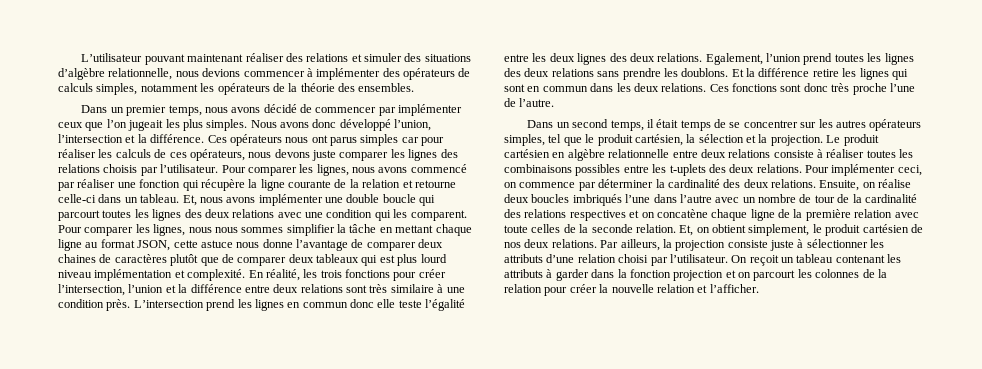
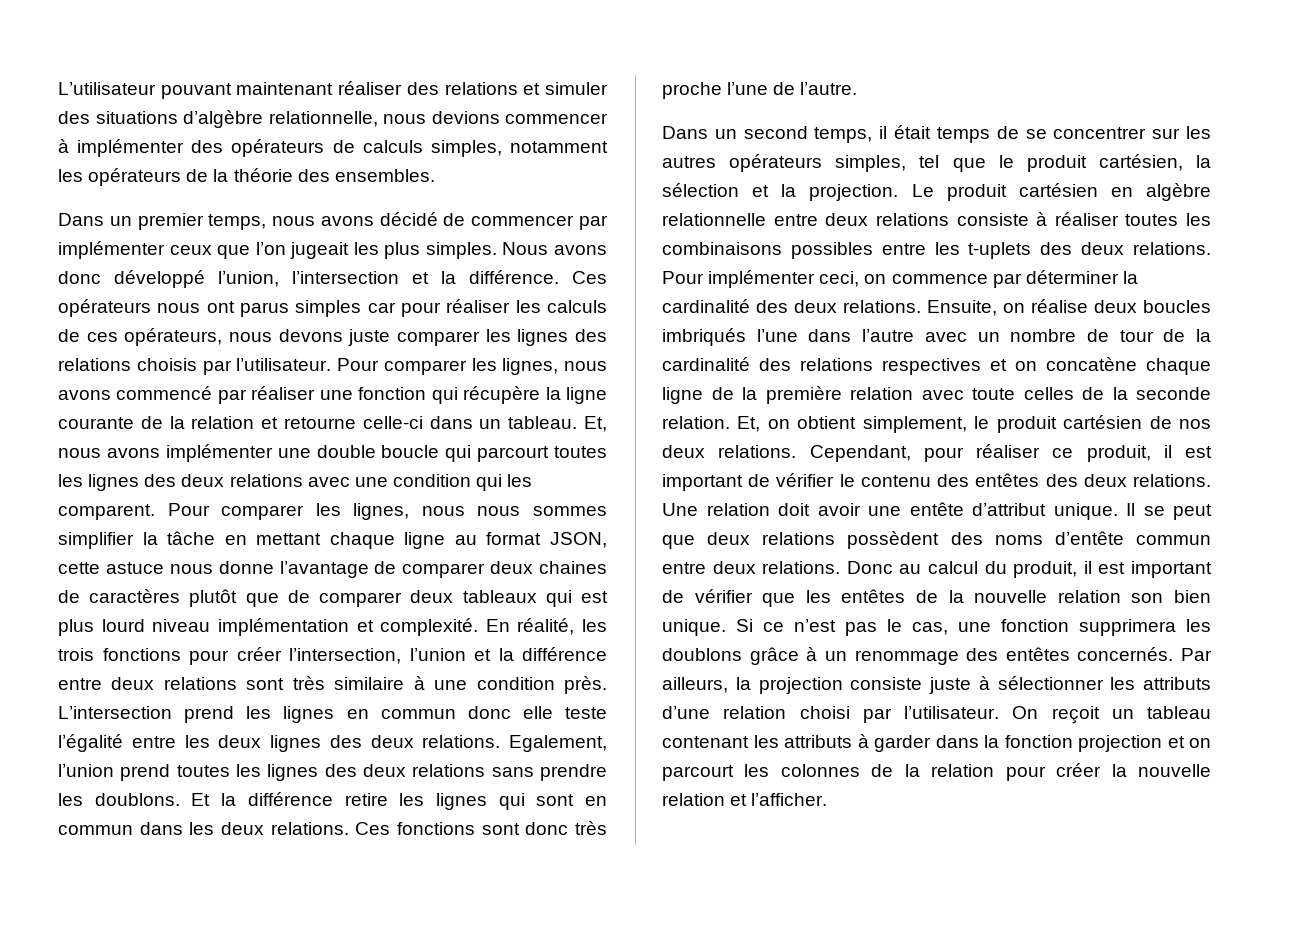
+ Cependant, pour réaliser ce produit, il est important de vérifier le contenu des entêtes des deux relations. Une relation doit avoir une entête d’attribut unique. Il se peut que deux relations possèdent des noms d’entête commun entre deux relations. Donc au calcul du produit, il est important de vérifier que les entêtes de la nouvelle relation son bien unique. Si ce n’est pas le cas, une fonction supprimera les doublons grâce à un renommage des entêtes concernés.

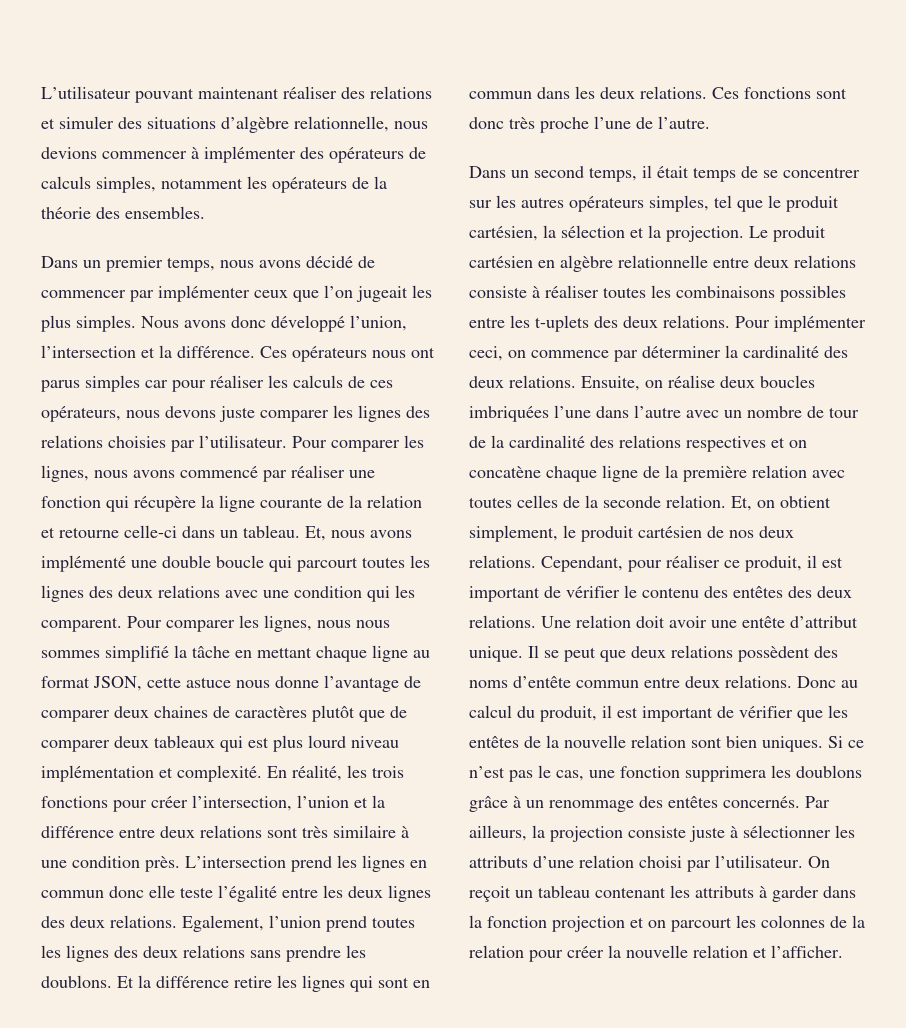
- Ces opérateurs nous ont parus simples car pour réaliser les calculs de ces opérateurs, nous devons juste comparer les lignes des relations choisis par l’utilisateur.
+ Ces opérateurs nous ont parus simples car pour réaliser les calculs de ces opérateurs, nous devons juste comparer les lignes des relations choisies par l’utilisateur.
- Et, nous avons implémenter une double boucle qui parcourt toutes les lignes des deux relations avec une condition qui les comparent.
+ Et, nous avons implémenté une double boucle qui parcourt toutes les lignes des deux relations avec une condition qui les comparent.
- Pour comparer les lignes, nous nous sommes simplifier la tâche en mettant chaque ligne au format JSON, cette astuce nous donne l’avantage de comparer deux chaines de caractères plutôt que de comparer deux tableaux qui est plus lourd niveau implémentation et complexité.
+ Pour comparer les lignes, nous nous sommes simplifié la tâche en mettant chaque ligne au format JSON, cette astuce nous donne l’avantage de comparer deux chaines de caractères plutôt que de comparer deux tableaux qui est plus lourd niveau implémentation et complexité.
- Ensuite, on réalise deux boucles imbriqués l’une dans l’autre avec un nombre de tour de la cardinalité des relations respectives et on concatène chaque ligne de la première relation avec toute celles de la seconde relation.
+ Ensuite, on réalise deux boucles imbriquées l’une dans l’autre avec un nombre de tour de la cardinalité des relations respectives et on concatène chaque ligne de la première relation avec toutes celles de la seconde relation.
- Donc au calcul du produit, il est important de vérifier que les entêtes de la nouvelle relation son bien unique.
+ Donc au calcul du produit, il est important de vérifier que les entêtes de la nouvelle relation sont bien uniques.

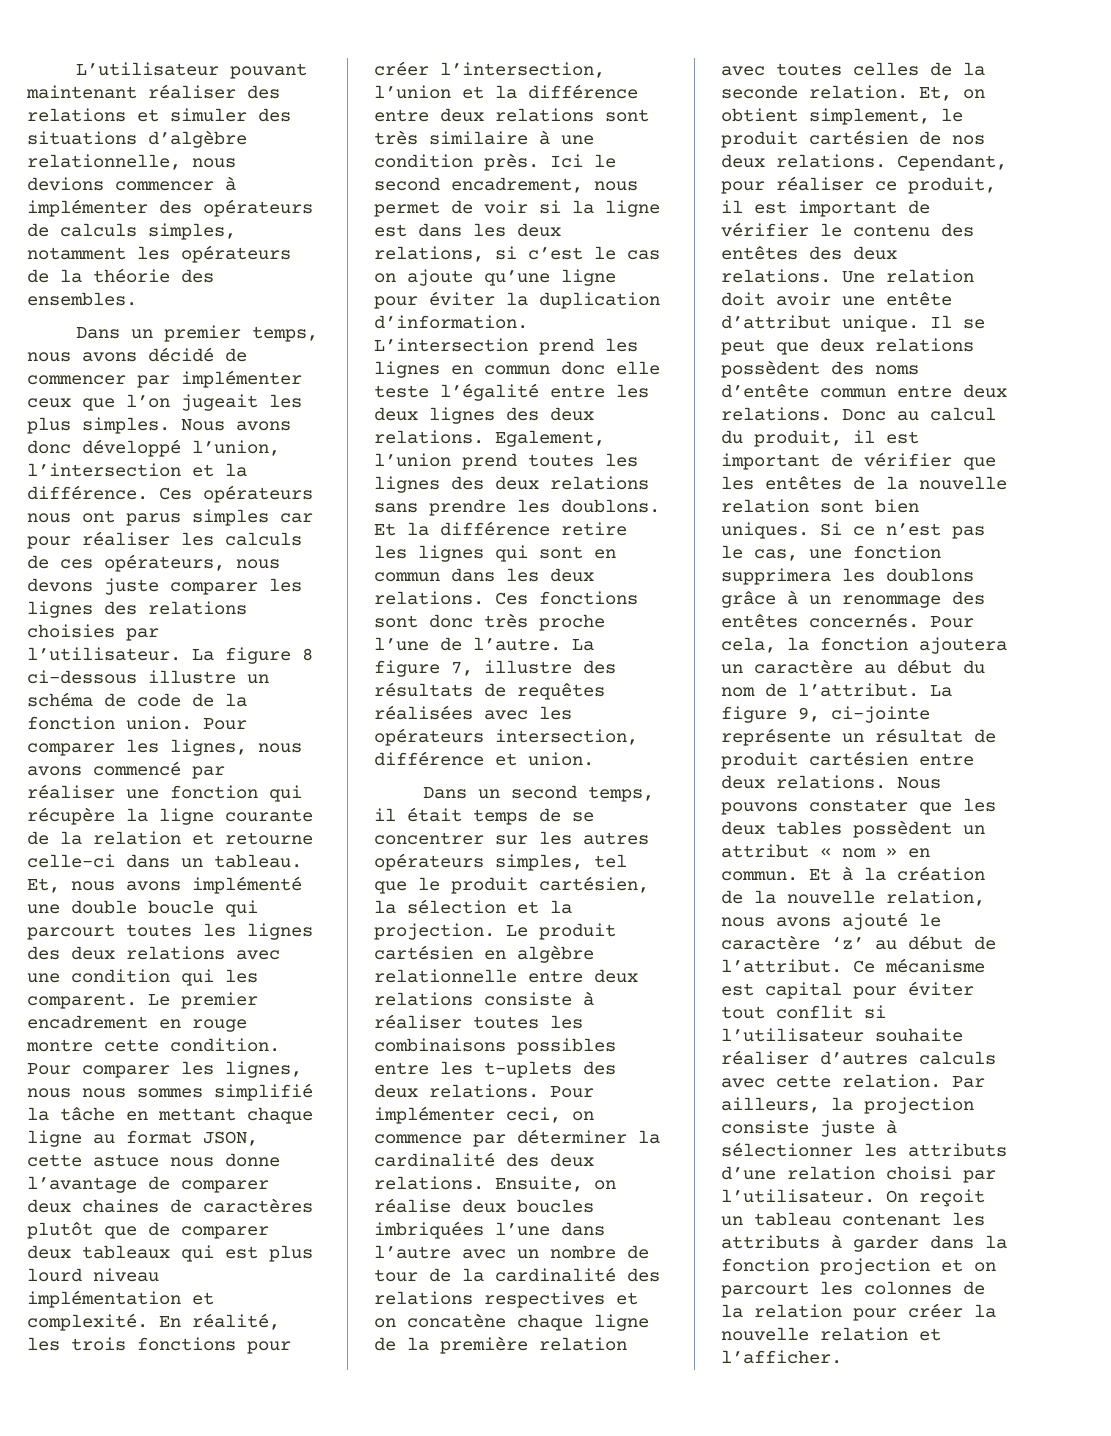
+ La figure 8 ci-dessous illustre un schéma de code de la fonction union.
+ Le premier encadrement en rouge montre cette condition.
+ Ici le second encadrement, nous permet de voir si la ligne est dans les deux relations, si c’est le cas on ajoute qu’une ligne pour éviter la duplication d’information.
+ La figure 7, illustre des résultats de requêtes réalisées avec les opérateurs intersection, différence et union.
+ Pour cela, la fonction ajoutera un caractère au début du nom de l’attribut. La figure 9, ci-jointe représente un résultat de produit cartésien entre deux relations. Nous pouvons constater que les deux tables possèdent un attribut « nom » en commun. Et à la création de la nouvelle relation, nous avons ajouté le caractère ‘z’ au début de l’attribut. Ce mécanisme est capital pour éviter tout conflit si l’utilisateur souhaite réaliser d’autres calculs avec cette relation.

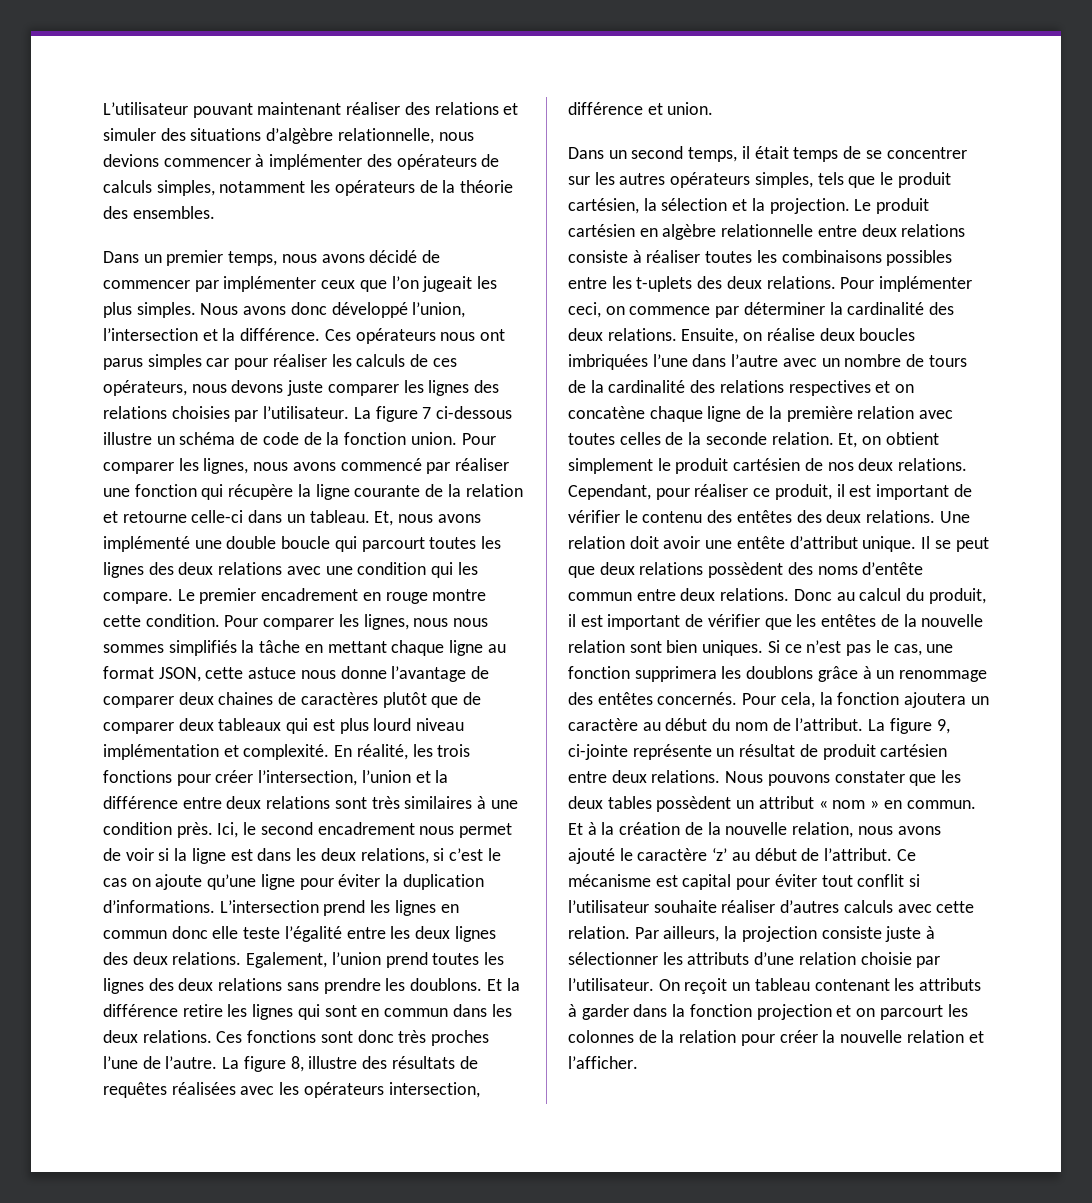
- La figure 8 ci-dessous illustre un schéma de code de la fonction union.
+ La figure 7 ci-dessous illustre un schéma de code de la fonction union.
- Et, nous avons implémenté une double boucle qui parcourt toutes les lignes des deux relations avec une condition qui les comparent.
+ Et, nous avons implémenté une double boucle qui parcourt toutes les lignes des deux relations avec une condition qui les compare.
- Pour comparer les lignes, nous nous sommes simplifié la tâche en mettant chaque ligne au format JSON, cette astuce nous donne l’avantage de comparer deux chaines de caractères plutôt que de comparer deux tableaux qui est plus lourd niveau implémentation et complexité.
+ Pour comparer les lignes, nous nous sommes simplifiés la tâche en mettant chaque ligne au format JSON, cette astuce nous donne l’avantage de comparer deux chaines de caractères plutôt que de comparer deux tableaux qui est plus lourd niveau implémentation et complexité.
- En réalité, les trois fonctions pour créer l’intersection, l’union et la différence entre deux relations sont très similaire à une condition près.
+ En réalité, les trois fonctions pour créer l’intersection, l’union et la différence entre deux relations sont très similaires à une condition près.
- Ici le second encadrement, nous permet de voir si la ligne est dans les deux relations, si c’est le cas on ajoute qu’une ligne pour éviter la duplication d’information.
+ Ici, le second encadrement nous permet de voir si la ligne est dans les deux relations, si c’est le cas on ajoute qu’une ligne pour éviter la duplication d’informations.
- Ces fonctions sont donc très proche l’une de l’autre.
+ Ces fonctions sont donc très proches l’une de l’autre.
- La figure 7, illustre des résultats de requêtes réalisées avec les opérateurs intersection, différence et union.
+ La figure 8, illustre des résultats de requêtes réalisées avec les opérateurs intersection, différence et union.
- Dans un second temps, il était temps de se concentrer sur les autres opérateurs simples, tel que le produit cartésien, la sélection et la projection.
+ Dans un second temps, il était temps de se concentrer sur les autres opérateurs simples, tels que le produit cartésien, la sélection et la projection.
- Ensuite, on réalise deux boucles imbriquées l’une dans l’autre avec un nombre de tour de la cardinalité des relations respectives et on concatène chaque ligne de la première relation avec toutes celles de la seconde relation.
+ Ensuite, on réalise deux boucles imbriquées l’une dans l’autre avec un nombre de tours de la cardinalité des relations respectives et on concatène chaque ligne de la première relation avec toutes celles de la seconde relation.
- Et, on obtient simplement, le produit cartésien de nos deux relations.
+ Et, on obtient simplement le produit cartésien de nos deux relations.
- Par ailleurs, la projection consiste juste à sélectionner les attributs d’une relation choisi par l’utilisateur.
+ Par ailleurs, la projection consiste juste à sélectionner les attributs d’une relation choisie par l’utilisateur.

